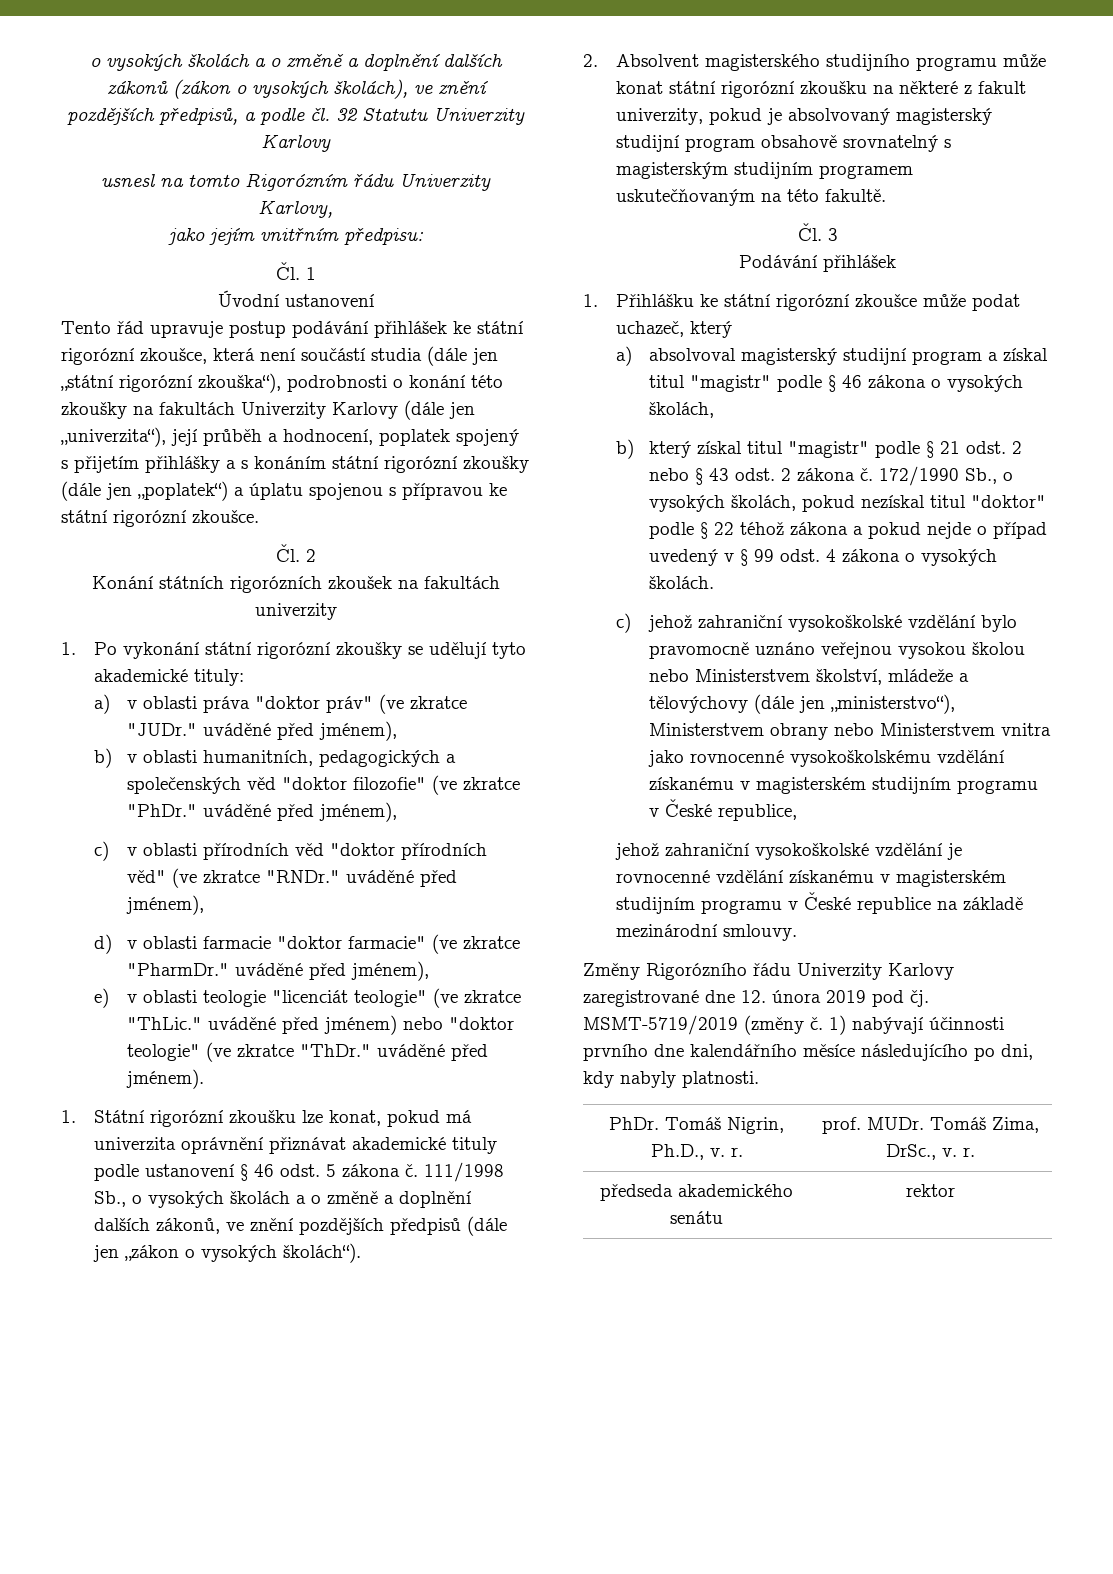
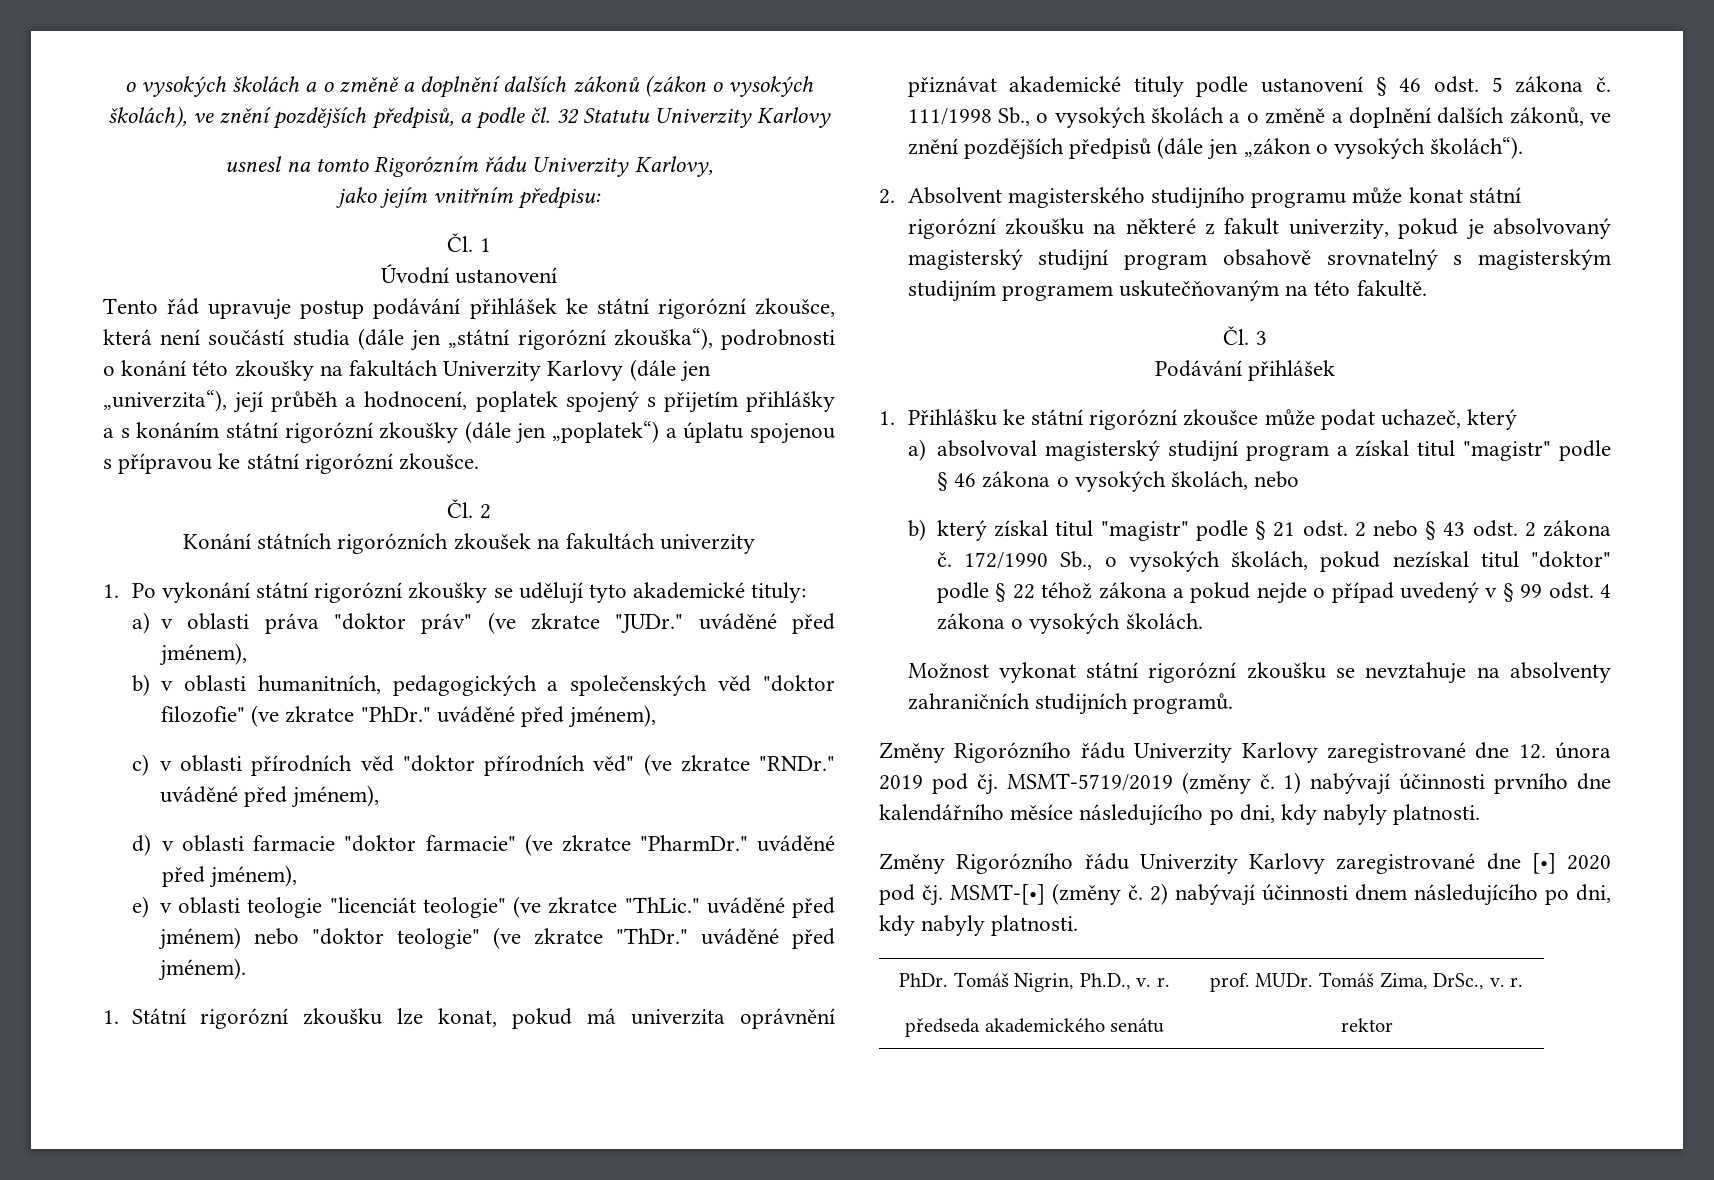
- a) absolvoval magisterský studijní program a získal titul "magistr" podle § 46 zákona o vysokých školách,
+ a) absolvoval magisterský studijní program a získal titul "magistr" podle § 46 zákona o vysokých školách, nebo
- c) jehož zahraniční vysokoškolské vzdělání bylo pravomocně uznáno veřejnou vysokou školou nebo Ministerstvem školství, mládeže a tělovýchovy (dále jen „ministerstvo“), Ministerstvem obrany nebo Ministerstvem vnitra jako rovnocenné vysokoškolskému vzdělání získanému v magisterském studijním programu v České republice,
- jehož zahraniční vysokoškolské vzdělání je rovnocenné vzdělání získanému v magisterském studijním programu v České republice na základě mezinárodní smlouvy.
+ Možnost vykonat státní rigorózní zkoušku se nevztahuje na absolventy zahraničních studijních programů.
+ Změny Rigorózního řádu Univerzity Karlovy zaregistrované dne [•] 2020 pod čj. MSMT-[•] (změny č. 2) nabývají účinnosti dnem následujícího po dni, kdy nabyly platnosti.

